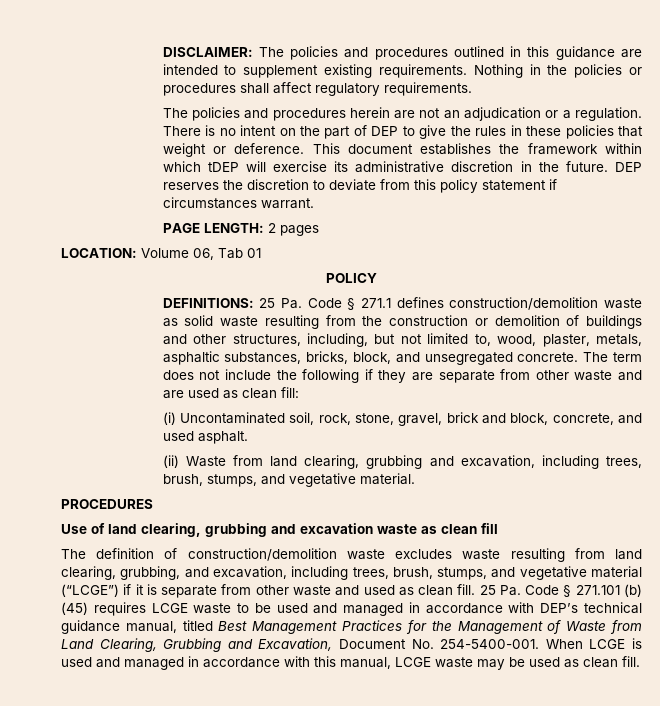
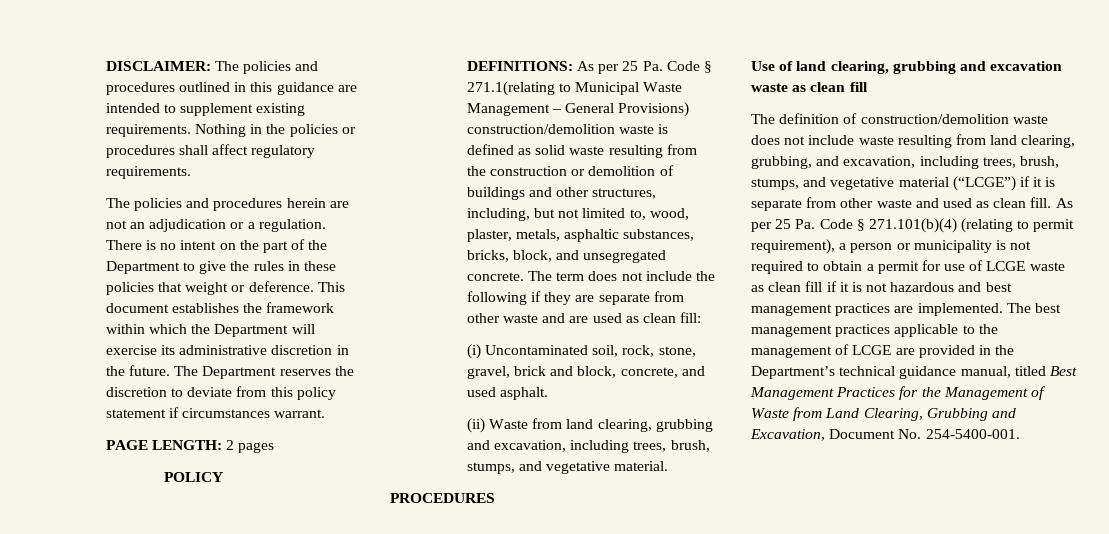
- There is no intent on the part of DEP to give the rules in these policies that weight or deference.
+ There is no intent on the part of the Department to give the rules in these policies that weight or deference.
- This document establishes the framework within which tDEP will exercise its administrative discretion in the future.
+ This document establishes the framework within which the Department will exercise its administrative discretion in the future.
- DEP reserves the discretion to deviate from this policy statement if circumstances warrant.
+ The Department reserves the discretion to deviate from this policy statement if circumstances warrant.
- LOCATION: Volume 06, Tab 01
- DEFINITIONS: 25 Pa. Code § 271.1 defines construction/demolition waste as solid waste resulting from the construction or demolition of buildings and other structures, including, but not limited to, wood, plaster, metals, asphaltic substances, bricks, block, and unsegregated concrete.
+ DEFINITIONS: As per 25 Pa. Code § 271.1(relating to Municipal Waste Management – General Provisions) construction/demolition waste is defined as solid waste resulting from the construction or demolition of buildings and other structures, including, but not limited to, wood, plaster, metals, asphaltic substances, bricks, block, and unsegregated concrete.
- The definition of construction/demolition waste excludes waste resulting from land clearing, grubbing, and excavation, including trees, brush, stumps, and vegetative material (“LCGE”) if it is separate from other waste and used as clean fill.
+ The definition of construction/demolition waste does not include waste resulting from land clearing, grubbing, and excavation, including trees, brush, stumps, and vegetative material (“LCGE”) if it is separate from other waste and used as clean fill.
- 25 Pa. Code § 271.101 (b) (45) requires LCGE waste to be used and managed in accordance with DEP’s technical guidance manual, titled Best Management Practices for the Management of Waste from Land Clearing, Grubbing and Excavation, Document No. 254-5400-001. When LCGE is used and managed in accordance with this manual, LCGE waste may be used as clean fill.
+ As per 25 Pa. Code § 271.101(b)(4) (relating to permit requirement), a person or municipality is not required to obtain a permit for use of LCGE waste as clean fill if it is not hazardous and best management practices are implemented. The best management practices applicable to the management of LCGE are provided in the Department’s technical guidance manual, titled Best Management Practices for the Management of Waste from Land Clearing, Grubbing and Excavation, Document No. 254-5400-001.

